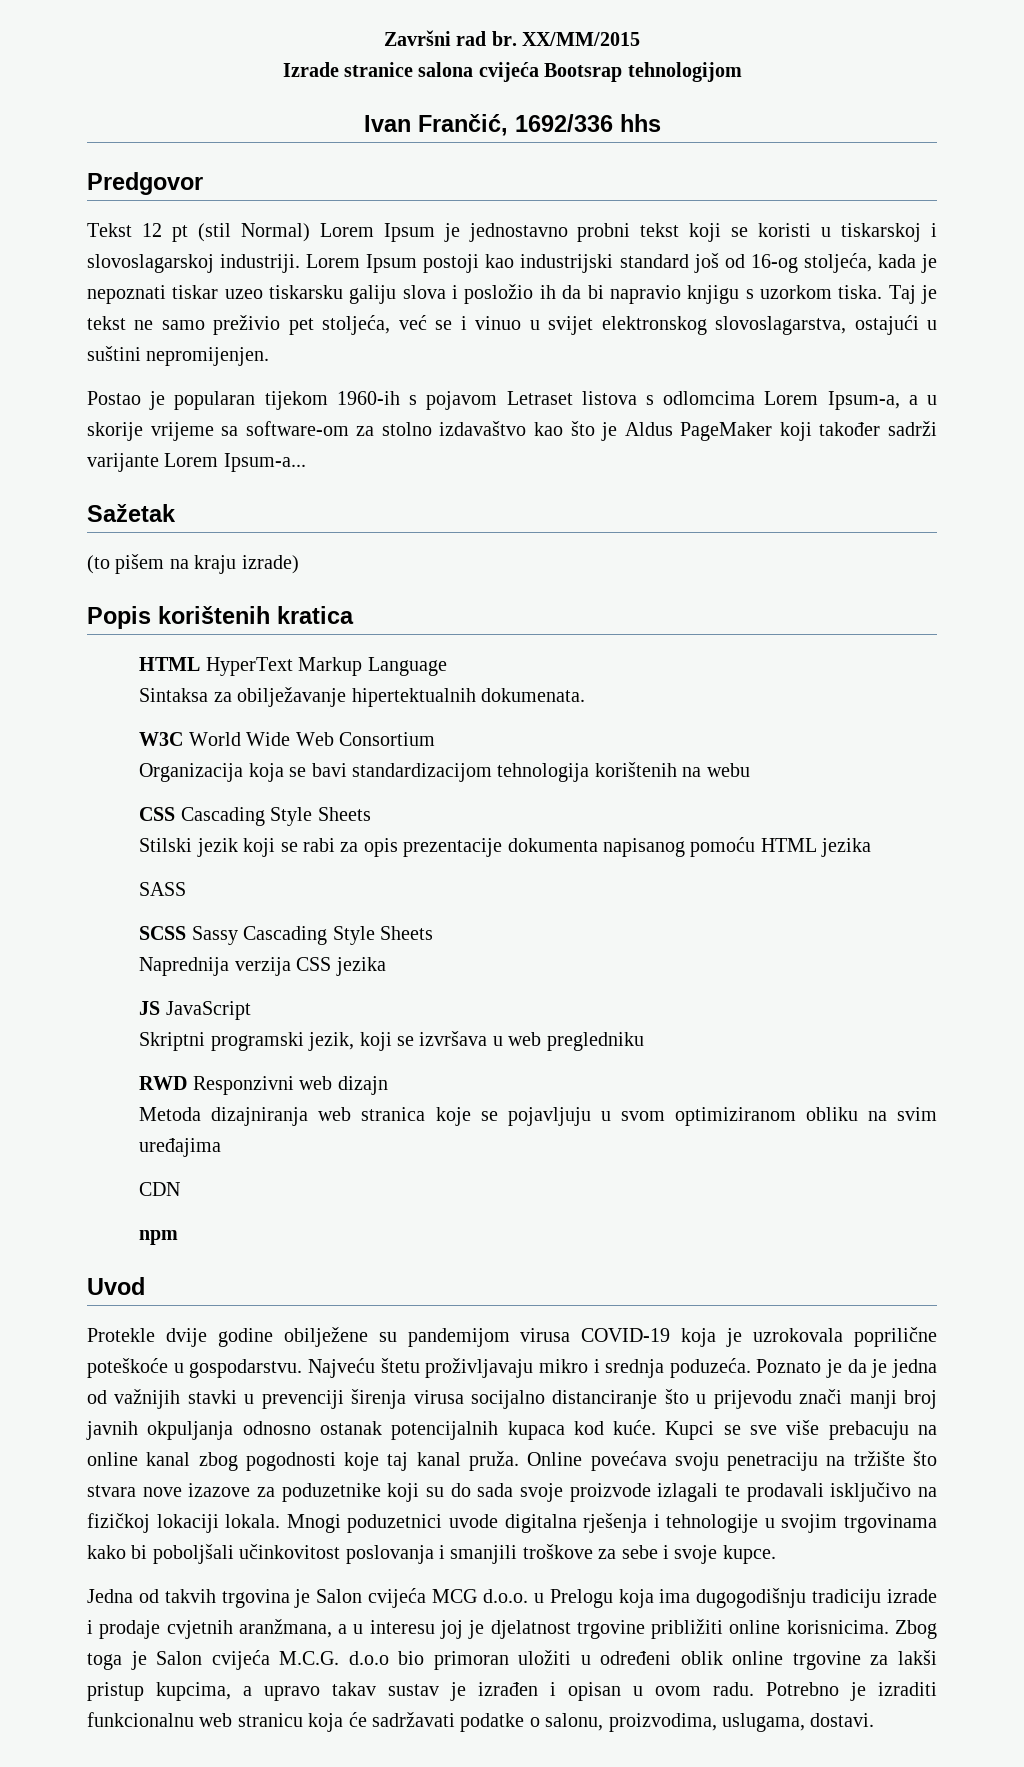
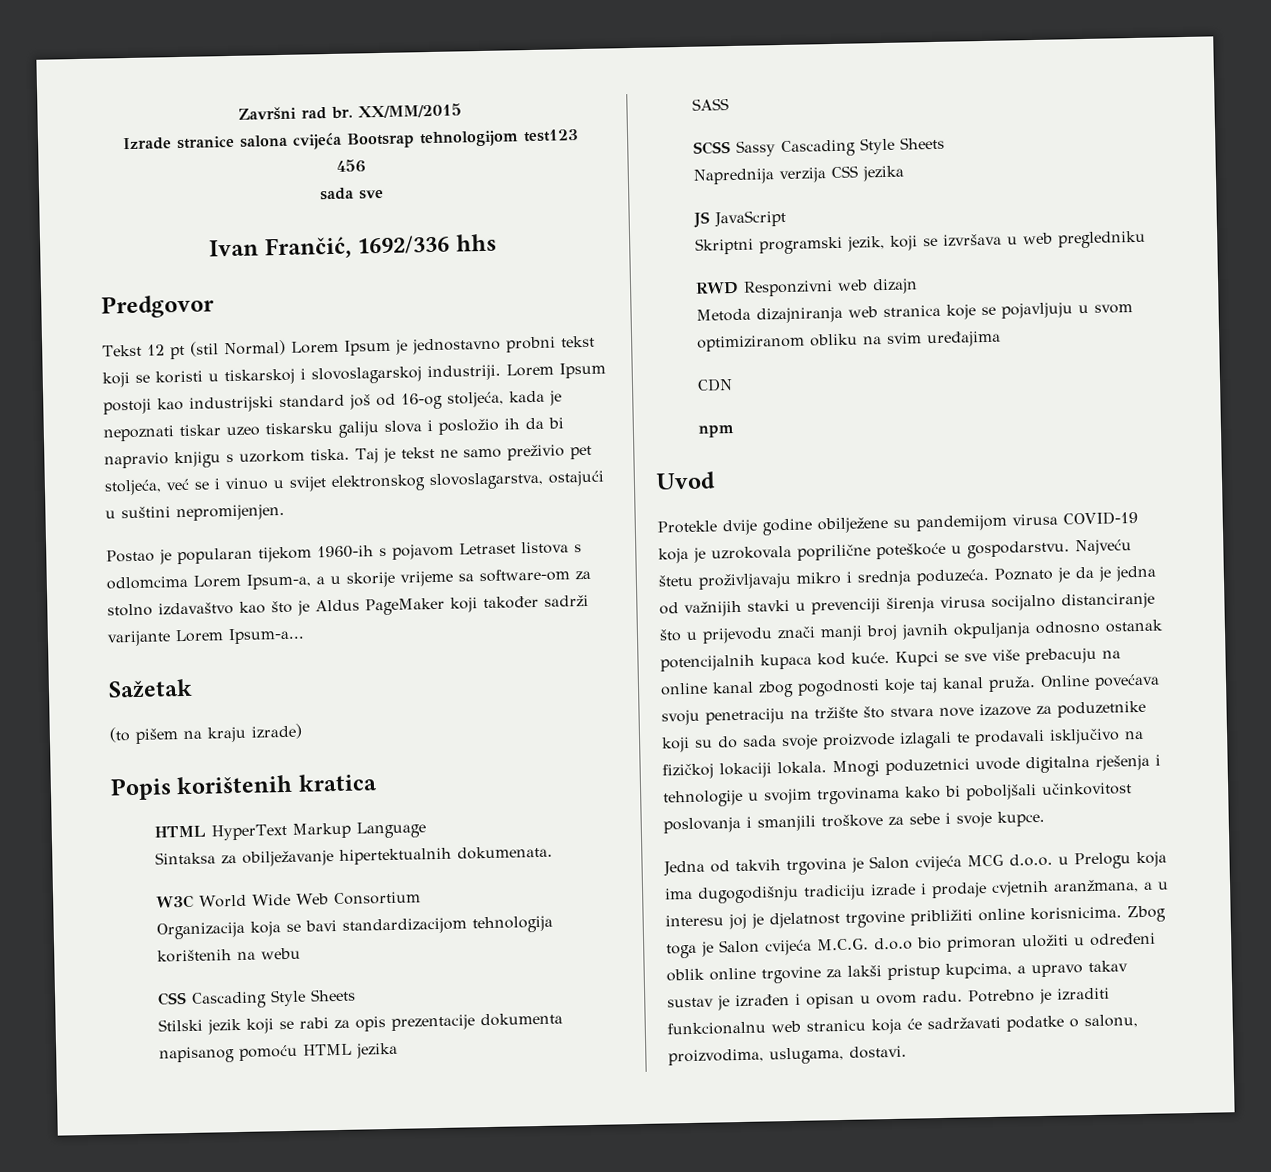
- Izrade stranice salona cvijeća Bootsrap tehnologijom
+ Izrade stranice salona cvijeća Bootsrap tehnologijom test123
+ 456
+ sada sve

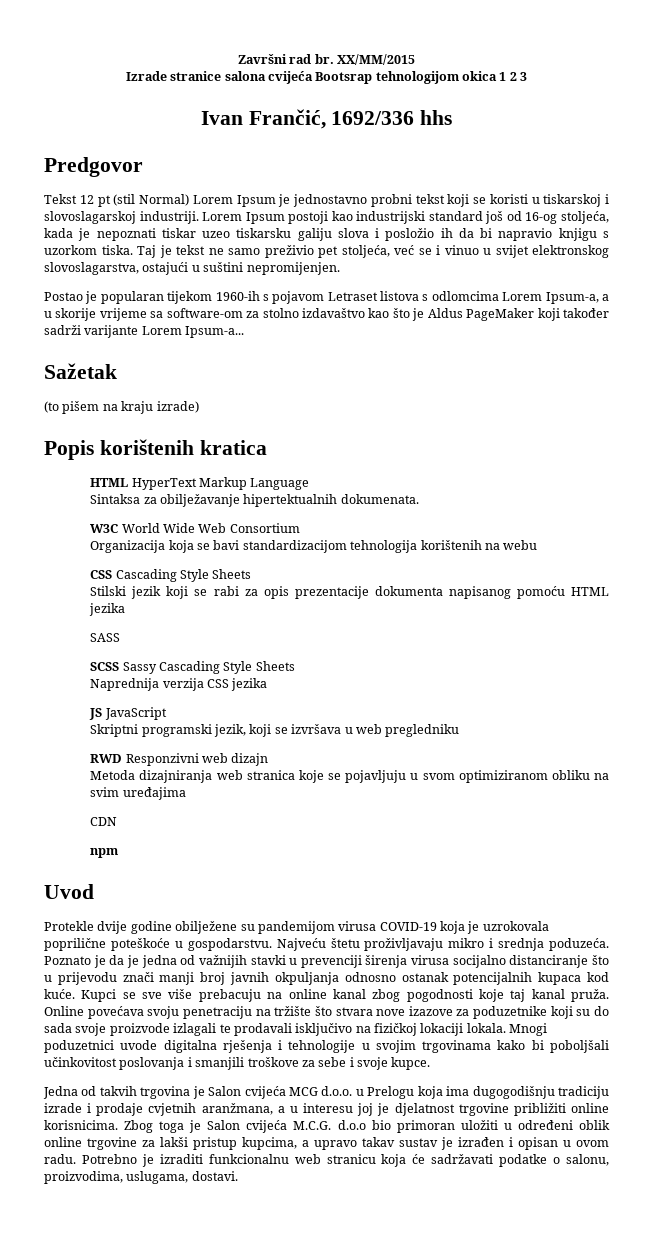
- Izrade stranice salona cvijeća Bootsrap tehnologijom test123
- 456
- sada sve
+ Izrade stranice salona cvijeća Bootsrap tehnologijom okica 1 2 3

